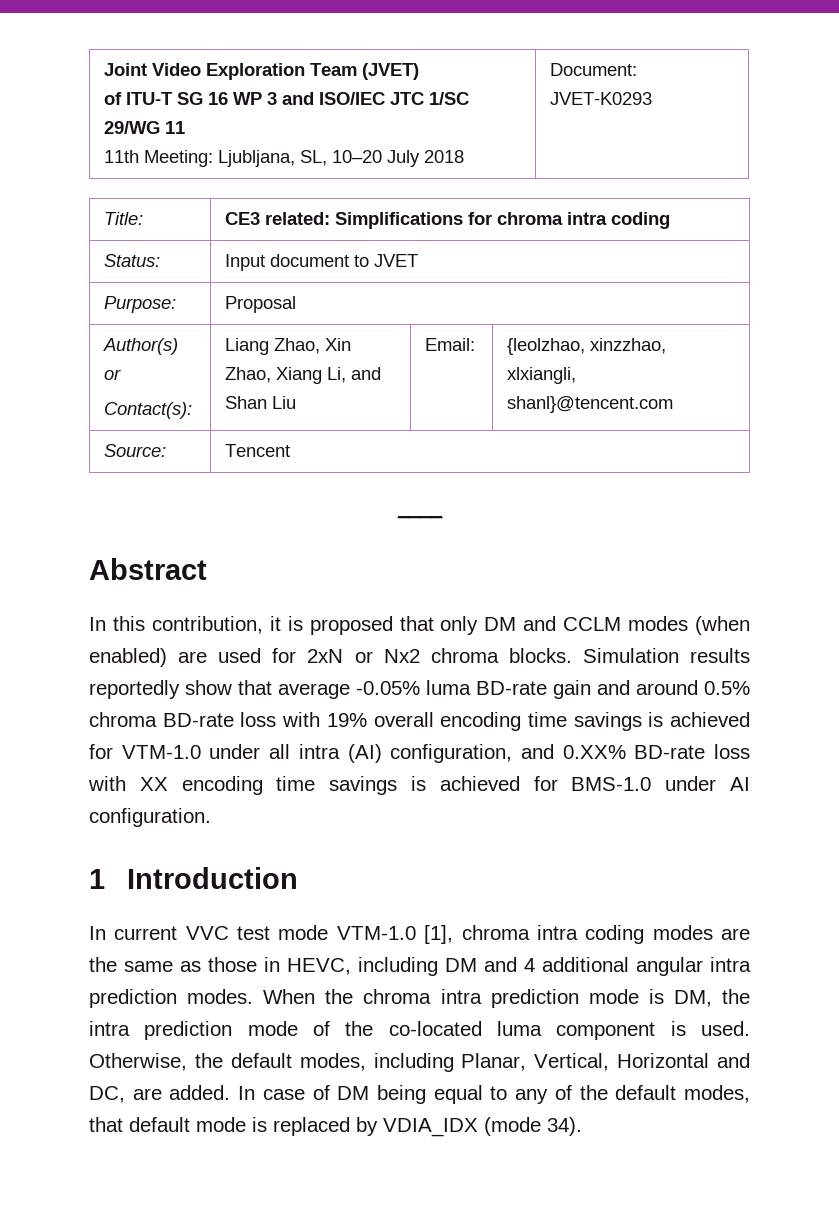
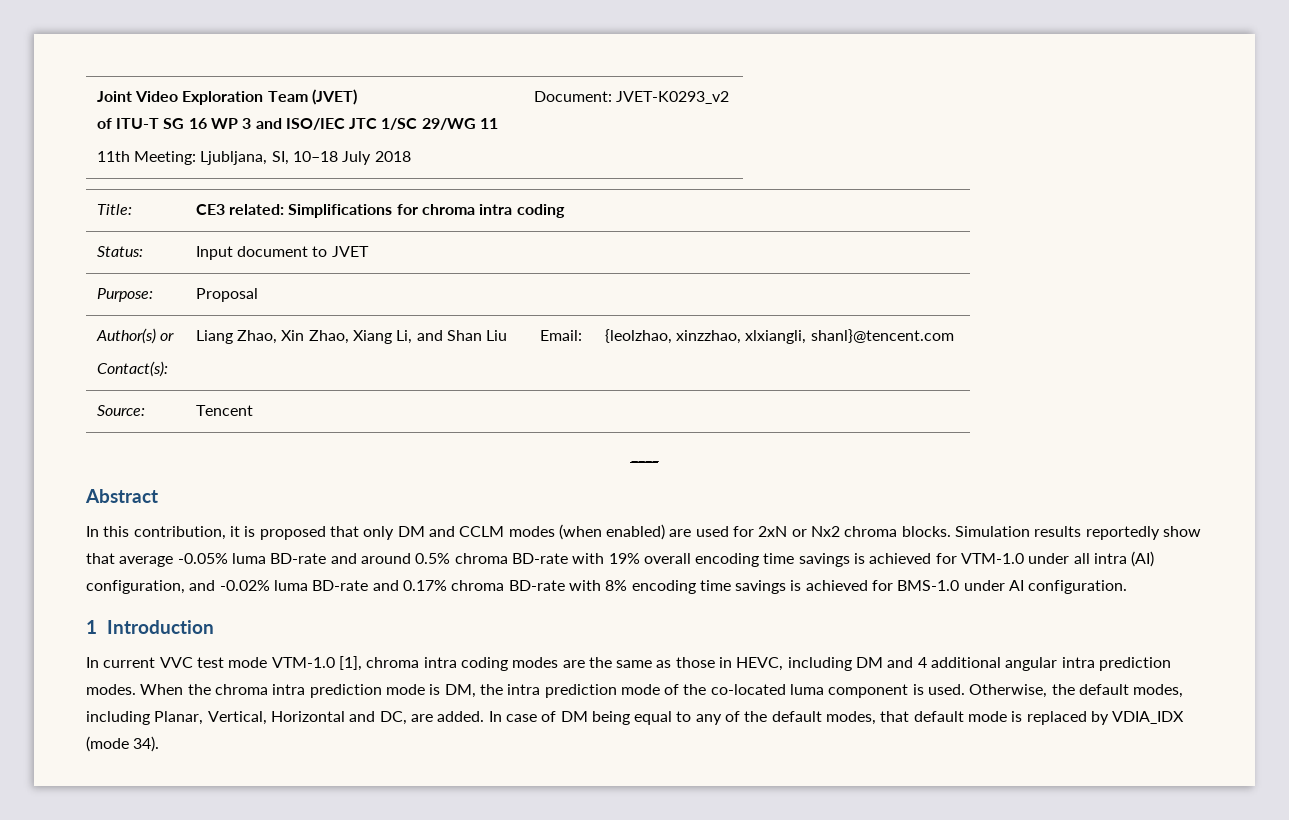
  Joint Video Exploration Team (JVET)
  of ITU-T SG 16 WP 3 and ISO/IEC JTC 1/SC 29/WG 11
- 11th Meeting: Ljubljana, SL, 10–20 July 2018 | Document: JVET-K0293
+ 11th Meeting: Ljubljana, SI, 10–18 July 2018 | Document: JVET-K0293_v2
- Simulation results reportedly show that average -0.05% luma BD-rate gain and around 0.5% chroma BD-rate loss with 19% overall encoding time savings is achieved for VTM-1.0 under all intra (AI) configuration, and 0.XX% BD-rate loss with XX encoding time savings is achieved for BMS-1.0 under AI configuration.
+ Simulation results reportedly show that average -0.05% luma BD-rate and around 0.5% chroma BD-rate with 19% overall encoding time savings is achieved for VTM-1.0 under all intra (AI) configuration, and -0.02% luma BD-rate and 0.17% chroma BD-rate with 8% encoding time savings is achieved for BMS-1.0 under AI configuration.

